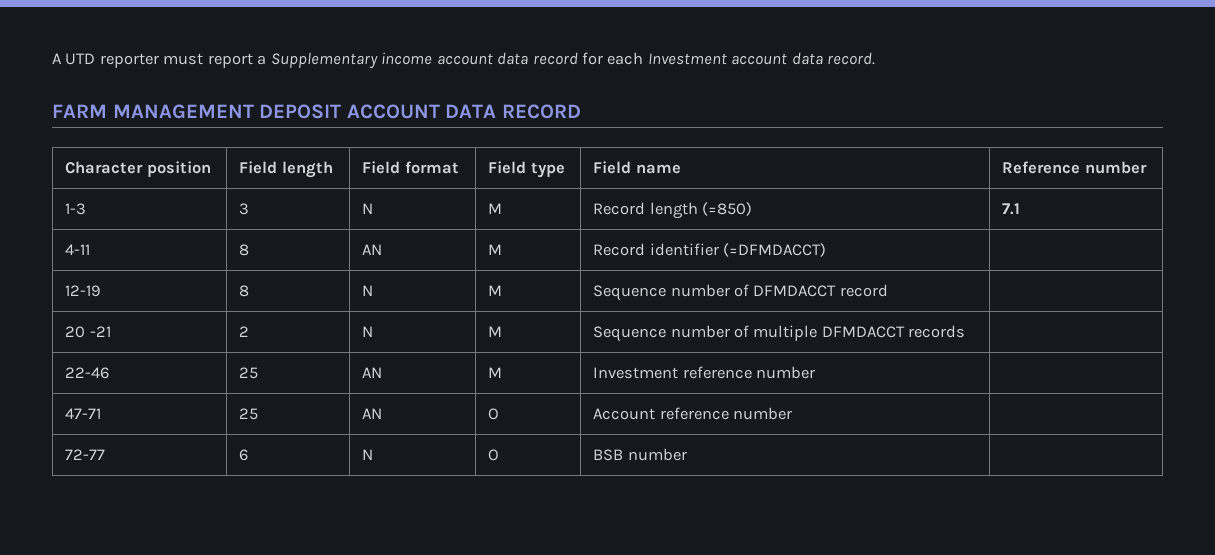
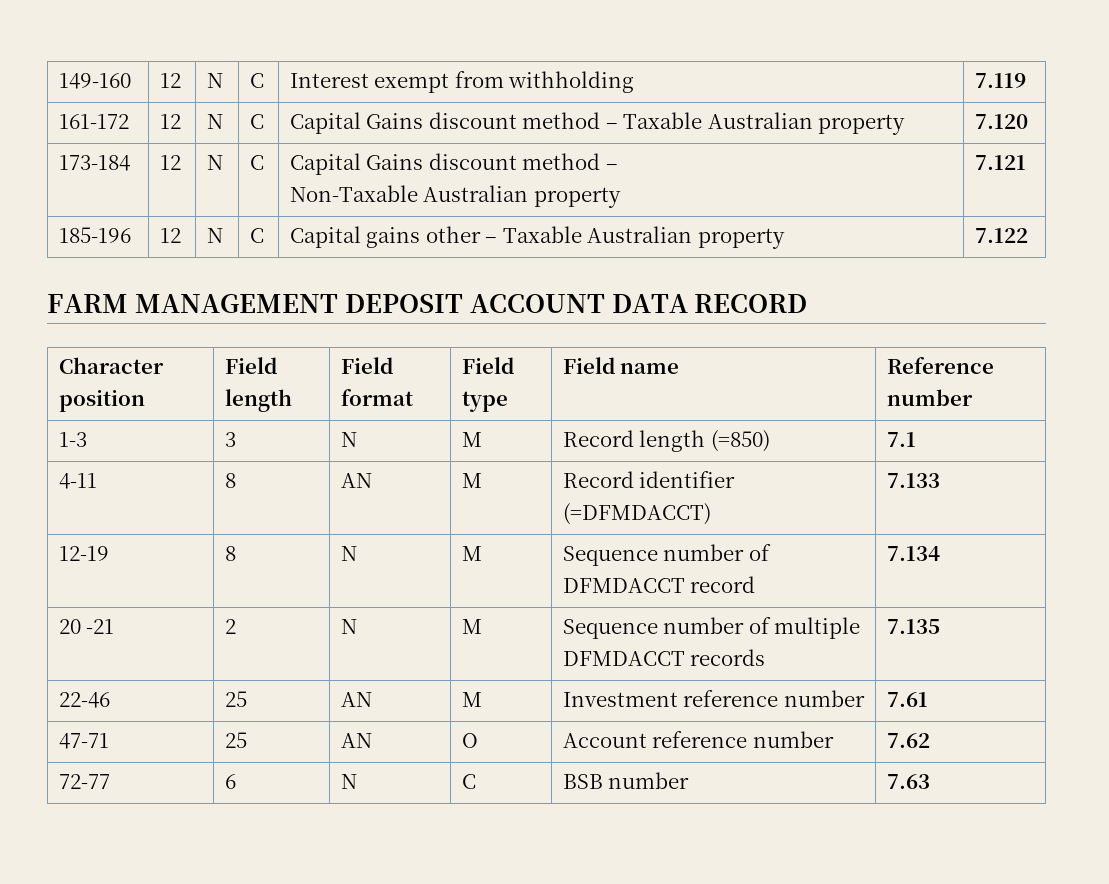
- A UTD reporter must report a Supplementary income account data record for each Investment account data record.
+ 149-160 | 12 | N | C | Interest exempt from withholding | 7.119
+ 161-172 | 12 | N | C | Capital Gains discount method – Taxable Australian property | 7.120
+ 173-184 | 12 | N | C | Capital Gains discount method –
+ Non-Taxable Australian property | 7.121
+ 185-196 | 12 | N | C | Capital gains other – Taxable Australian property | 7.122
- 4-11 | 8 | AN | M | Record identifier (=DFMDACCT) |
+ 4-11 | 8 | AN | M | Record identifier (=DFMDACCT) | 7.133
- 12-19 | 8 | N | M | Sequence number of DFMDACCT record |
+ 12-19 | 8 | N | M | Sequence number of DFMDACCT record | 7.134
- 20 -21 | 2 | N | M | Sequence number of multiple DFMDACCT records |
+ 20 -21 | 2 | N | M | Sequence number of multiple DFMDACCT records | 7.135
- 22-46 | 25 | AN | M | Investment reference number |
+ 22-46 | 25 | AN | M | Investment reference number | 7.61
- 47-71 | 25 | AN | O | Account reference number |
+ 47-71 | 25 | AN | O | Account reference number | 7.62
- 72-77 | 6 | N | O | BSB number |
+ 72-77 | 6 | N | C | BSB number | 7.63

